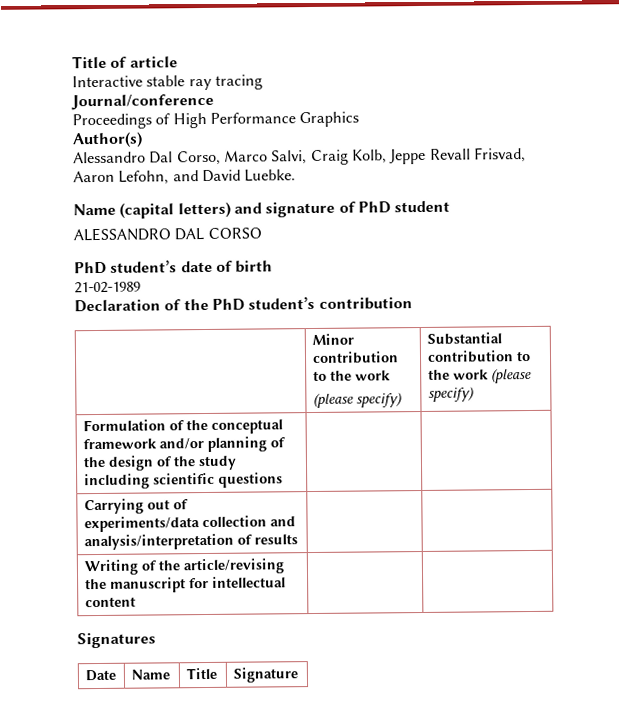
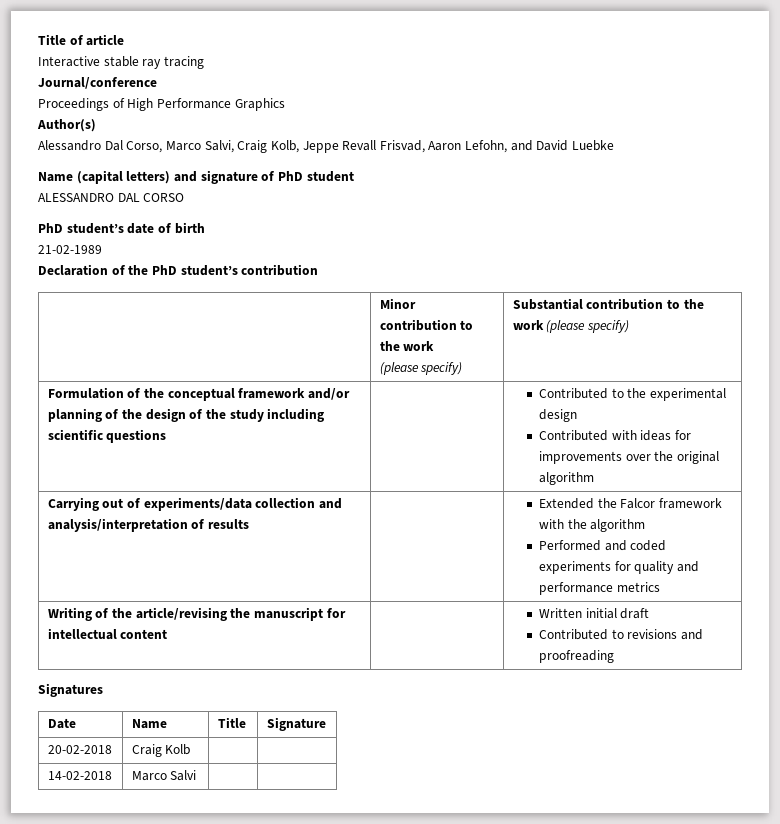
- Alessandro Dal Corso, Marco Salvi, Craig Kolb, Jeppe Revall Frisvad, Aaron Lefohn, and David Luebke.
+ Alessandro Dal Corso, Marco Salvi, Craig Kolb, Jeppe Revall Frisvad, Aaron Lefohn, and David Luebke
- Formulation of the conceptual framework and/or planning of the design of the study including scientific questions | |
+ Formulation of the conceptual framework and/or planning of the design of the study including scientific questions | | Contributed to the experimental design
+ Contributed with ideas for improvements over the original algorithm
- Carrying out of experiments/data collection and analysis/interpretation of results | |
+ Carrying out of experiments/data collection and analysis/interpretation of results | | Extended the Falcor framework with the algorithm
+ Performed and coded experiments for quality and performance metrics
- Writing of the article/revising the manuscript for intellectual content | |
+ Writing of the article/revising the manuscript for intellectual content | | Written initial draft
+ Contributed to revisions and proofreading
+ 20-02-2018 | Craig Kolb | |
+ 14-02-2018 | Marco Salvi | |

